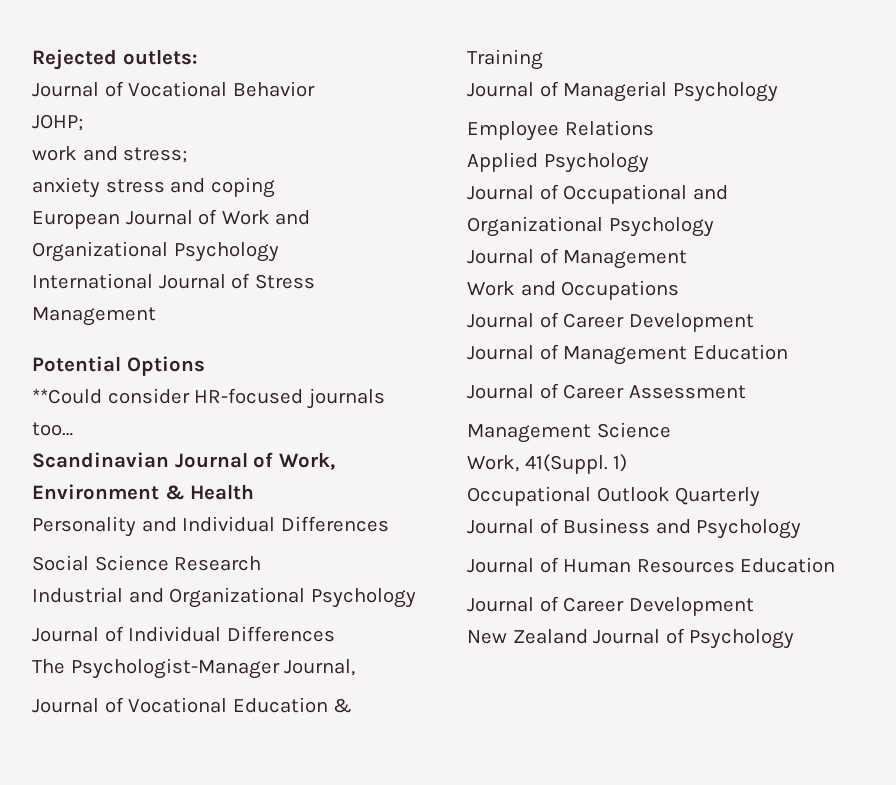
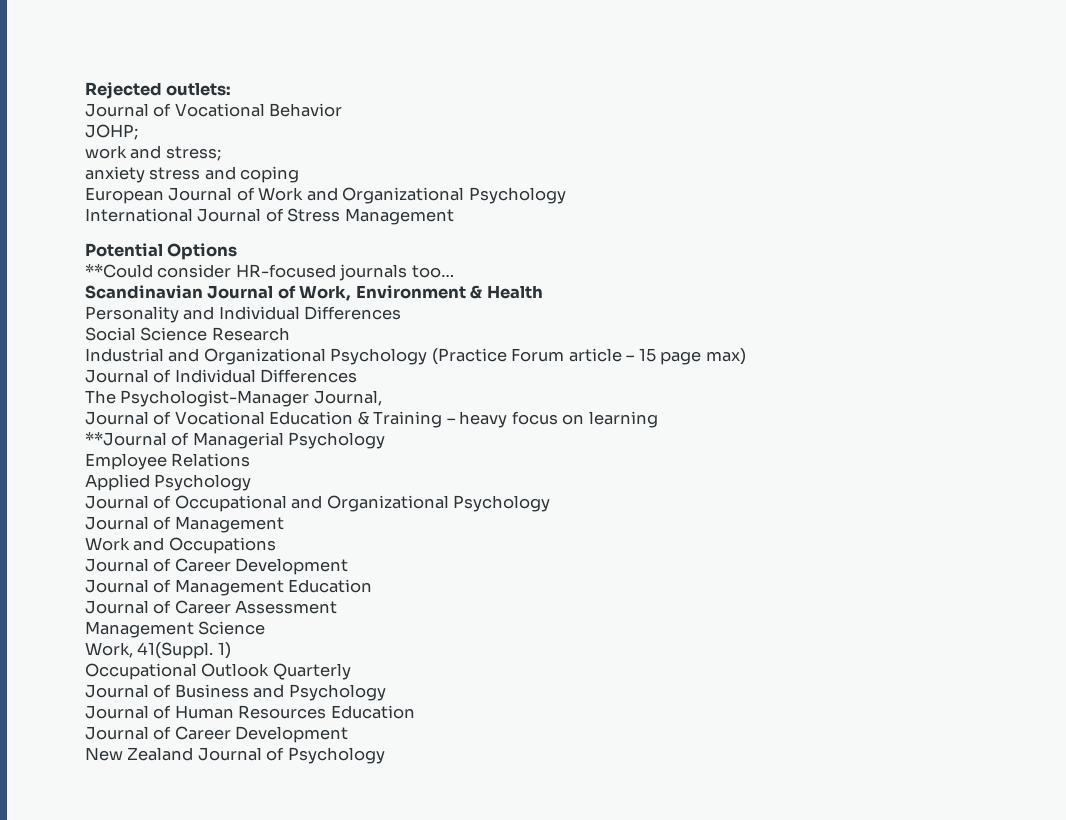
- Industrial and Organizational Psychology
+ Industrial and Organizational Psychology (Practice Forum article – 15 page max)
- Journal of Vocational Education & Training
- Journal of Managerial Psychology
+ Journal of Vocational Education & Training – heavy focus on learning
+ **Journal of Managerial Psychology

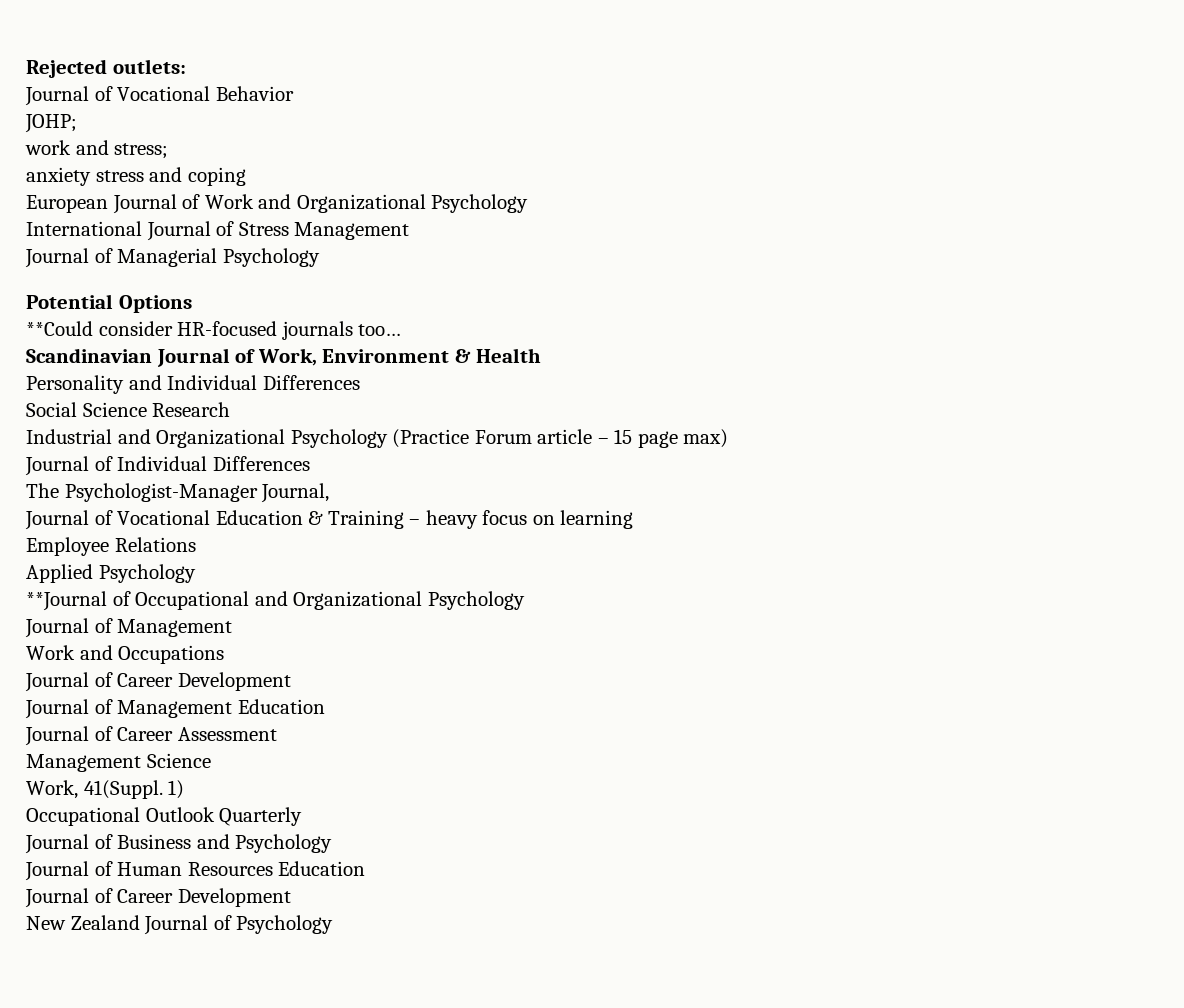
+ Journal of Managerial Psychology
- **Journal of Managerial Psychology
- Journal of Occupational and Organizational Psychology
+ **Journal of Occupational and Organizational Psychology

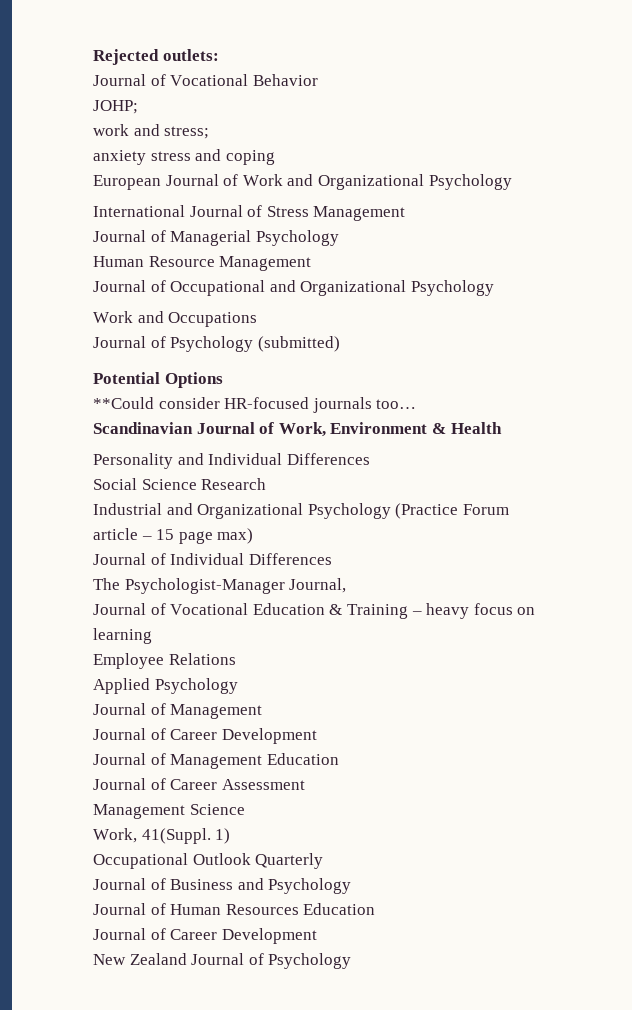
+ Human Resource Management
+ Journal of Occupational and Organizational Psychology
+ Work and Occupations
+ Journal of Psychology (submitted)
  Applied Psychology
- **Journal of Occupational and Organizational Psychology
  Journal of Management
- Work and Occupations

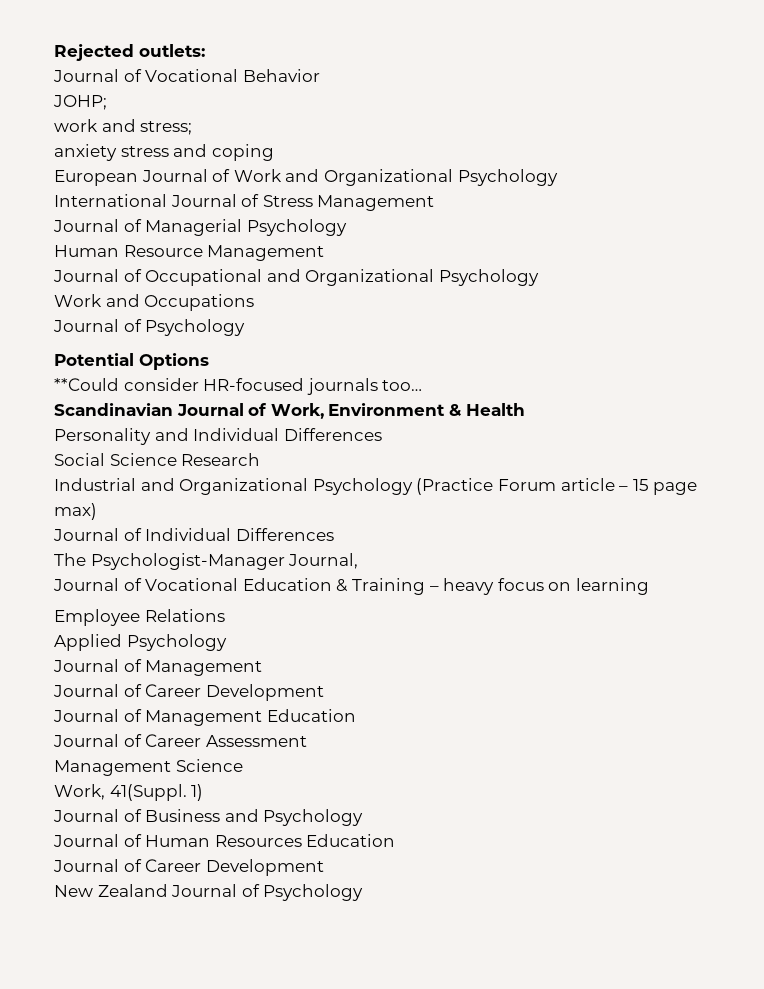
  Work and Occupations
- Journal of Psychology (submitted)
+ Journal of Psychology
- Occupational Outlook Quarterly

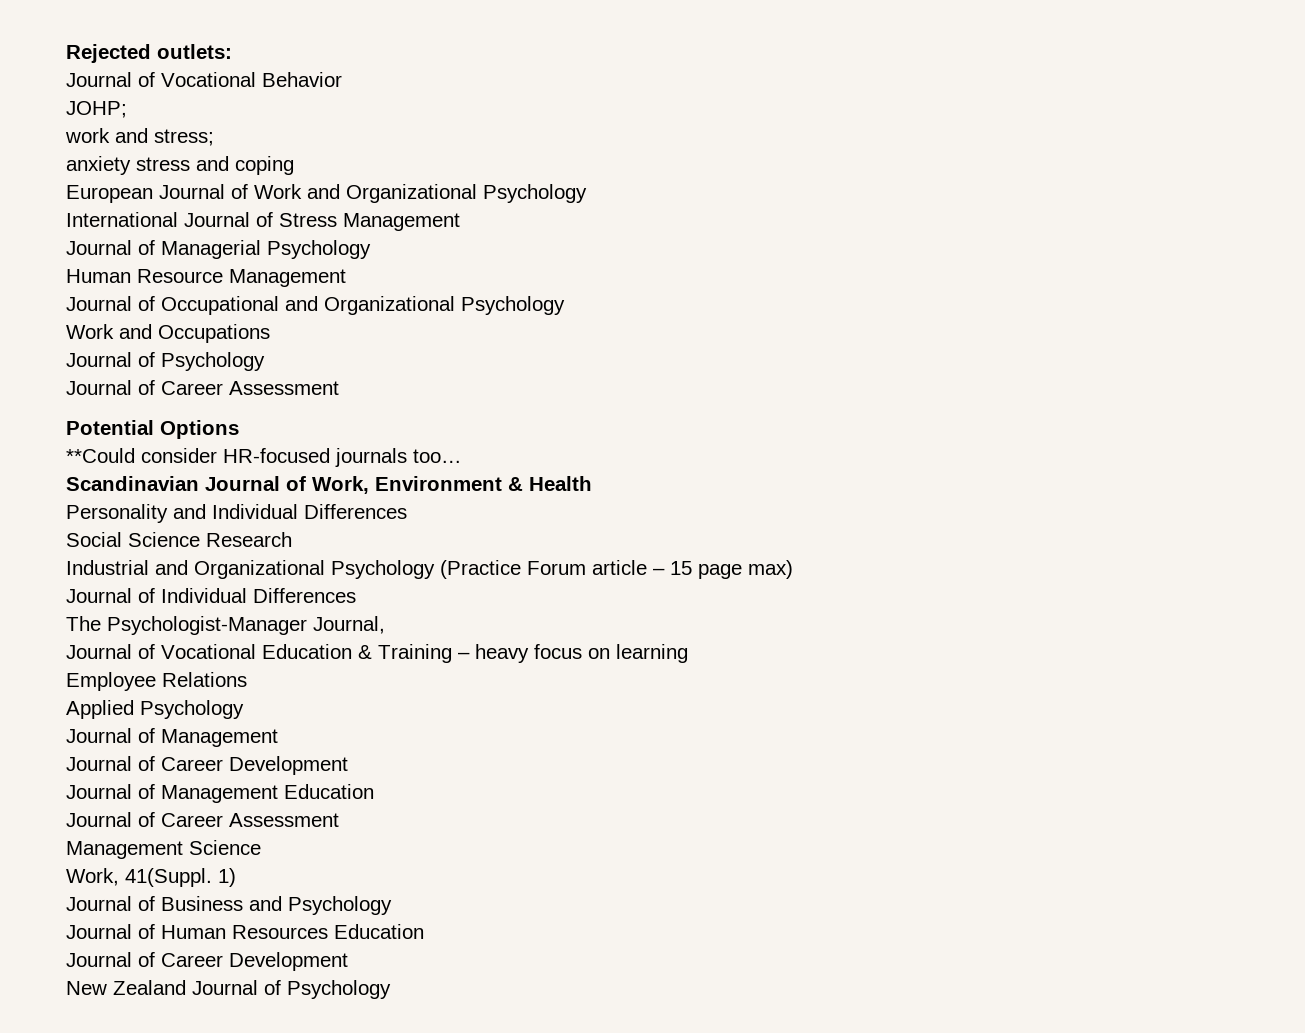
  Work and Occupations
  Journal of Psychology
+ Journal of Career Assessment

